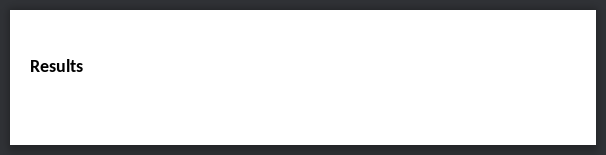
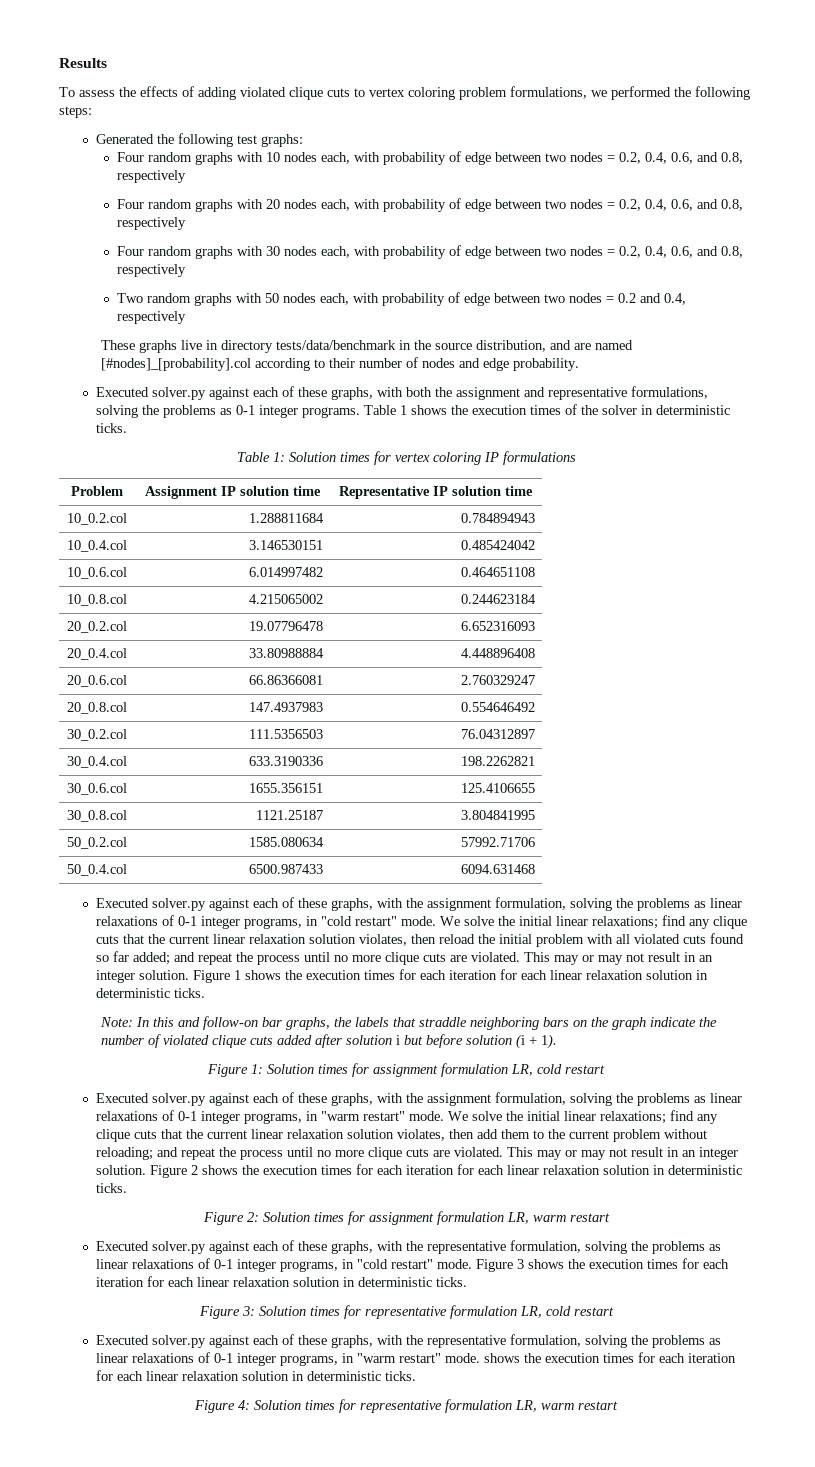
+ To assess the effects of adding violated clique cuts to vertex coloring problem formulations, we performed the following steps:
+ Generated the following test graphs:
+ Four random graphs with 10 nodes each, with probability of edge between two nodes = 0.2, 0.4, 0.6, and 0.8, respectively
+ Four random graphs with 20 nodes each, with probability of edge between two nodes = 0.2, 0.4, 0.6, and 0.8, respectively
+ Four random graphs with 30 nodes each, with probability of edge between two nodes = 0.2, 0.4, 0.6, and 0.8, respectively
+ Two random graphs with 50 nodes each, with probability of edge between two nodes = 0.2 and 0.4, respectively
+ These graphs live in directory tests/data/benchmark in the source distribution, and are named [#nodes]_[probability].col according to their number of nodes and edge probability.
+ Executed solver.py against each of these graphs, with both the assignment and representative formulations, solving the problems as 0-1 integer programs. Table 1 shows the execution times of the solver in deterministic ticks.
+ Table 1: Solution times for vertex coloring IP formulations
+ Problem | Assignment IP solution time | Representative IP solution time
+ 10_0.2.col | 1.288811684 | 0.784894943
+ 10_0.4.col | 3.146530151 | 0.485424042
+ 10_0.6.col | 6.014997482 | 0.464651108
+ 10_0.8.col | 4.215065002 | 0.244623184
+ 20_0.2.col | 19.07796478 | 6.652316093
+ 20_0.4.col | 33.80988884 | 4.448896408
+ 20_0.6.col | 66.86366081 | 2.760329247
+ 20_0.8.col | 147.4937983 | 0.554646492
+ 30_0.2.col | 111.5356503 | 76.04312897
+ 30_0.4.col | 633.3190336 | 198.2262821
+ 30_0.6.col | 1655.356151 | 125.4106655
+ 30_0.8.col | 1121.25187 | 3.804841995
+ 50_0.2.col | 1585.080634 | 57992.71706
+ 50_0.4.col | 6500.987433 | 6094.631468
+ Executed solver.py against each of these graphs, with the assignment formulation, solving the problems as linear relaxations of 0-1 integer programs, in "cold restart" mode. We solve the initial linear relaxations; find any clique cuts that the current linear relaxation solution violates, then reload the initial problem with all violated cuts found so far added; and repeat the process until no more clique cuts are violated. This may or may not result in an integer solution. Figure 1 shows the execution times for each iteration for each linear relaxation solution in deterministic ticks.
+ Note: In this and follow-on bar graphs, the labels that straddle neighboring bars on the graph indicate the number of violated clique cuts added after solution i but before solution (i + 1).
+ Figure 1: Solution times for assignment formulation LR, cold restart
+ Executed solver.py against each of these graphs, with the assignment formulation, solving the problems as linear relaxations of 0-1 integer programs, in "warm restart" mode. We solve the initial linear relaxations; find any clique cuts that the current linear relaxation solution violates, then add them to the current problem without reloading; and repeat the process until no more clique cuts are violated. This may or may not result in an integer solution. Figure 2 shows the execution times for each iteration for each linear relaxation solution in deterministic ticks.
+ Figure 2: Solution times for assignment formulation LR, warm restart
+ Executed solver.py against each of these graphs, with the representative formulation, solving the problems as linear relaxations of 0-1 integer programs, in "cold restart" mode. Figure 3 shows the execution times for each iteration for each linear relaxation solution in deterministic ticks.
+ Figure 3: Solution times for representative formulation LR, cold restart
+ Executed solver.py against each of these graphs, with the representative formulation, solving the problems as linear relaxations of 0-1 integer programs, in "warm restart" mode. shows the execution times for each iteration for each linear relaxation solution in deterministic ticks.
+ Figure 4: Solution times for representative formulation LR, warm restart

